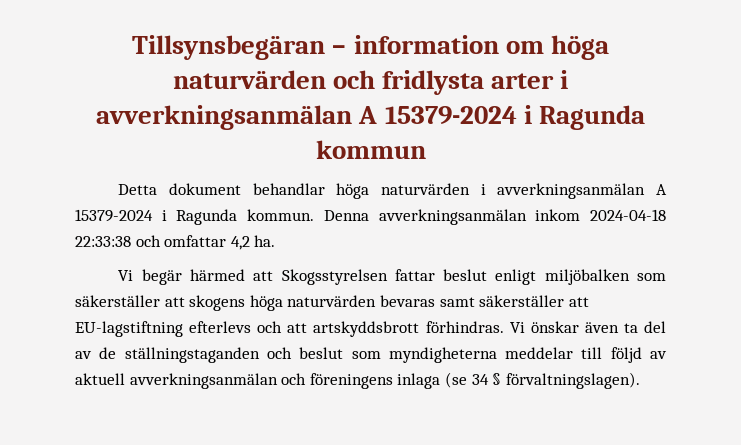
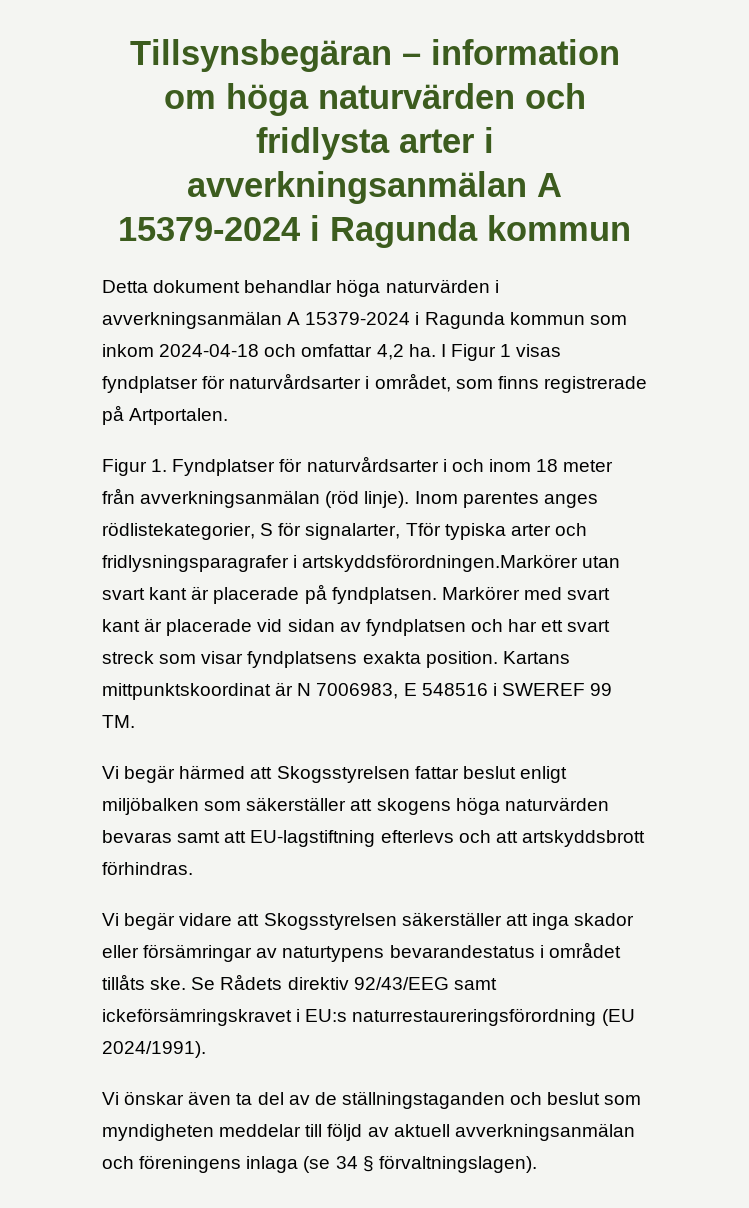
- Detta dokument behandlar höga naturvärden i avverkningsanmälan A 15379-2024 i Ragunda kommun. Denna avverkningsanmälan inkom 2024-04-18 22:33:38 och omfattar 4,2 ha.
+ Detta dokument behandlar höga naturvärden i avverkningsanmälan A 15379-2024 i Ragunda kommun som inkom 2024-04-18 och omfattar 4,2 ha. I Figur 1 visas fyndplatser för naturvårdsarter i området, som finns registrerade på Artportalen.
+ Figur 1. Fyndplatser för naturvårdsarter i och inom 18 meter från avverkningsanmälan (röd linje). Inom parentes anges rödlistekategorier, S för signalarter, Tför typiska arter och fridlysningsparagrafer i artskyddsförordningen.Markörer utan svart kant är placerade på fyndplatsen. Markörer med svart kant är placerade vid sidan av fyndplatsen och har ett svart streck som visar fyndplatsens exakta position. Kartans mittpunktskoordinat är N 7006983, E 548516 i SWEREF 99 TM.
- Vi begär härmed att Skogsstyrelsen fattar beslut enligt miljöbalken som säkerställer att skogens höga naturvärden bevaras samt säkerställer att EU-lagstiftning efterlevs och att artskyddsbrott förhindras. Vi önskar även ta del av de ställningstaganden och beslut som myndigheterna meddelar till följd av aktuell avverkningsanmälan och föreningens inlaga (se 34 § förvaltningslagen).
+ Vi begär härmed att Skogsstyrelsen fattar beslut enligt miljöbalken som säkerställer att skogens höga naturvärden bevaras samt att EU-lagstiftning efterlevs och att artskyddsbrott förhindras.
+ Vi begär vidare att Skogsstyrelsen säkerställer att inga skador eller försämringar av naturtypens bevarandestatus i området tillåts ske. Se Rådets direktiv 92/43/EEG samt ickeförsämringskravet i EU:s naturrestaureringsförordning (EU 2024/1991).
+ Vi önskar även ta del av de ställningstaganden och beslut som myndigheten meddelar till följd av aktuell avverkningsanmälan och föreningens inlaga (se 34 § förvaltningslagen).

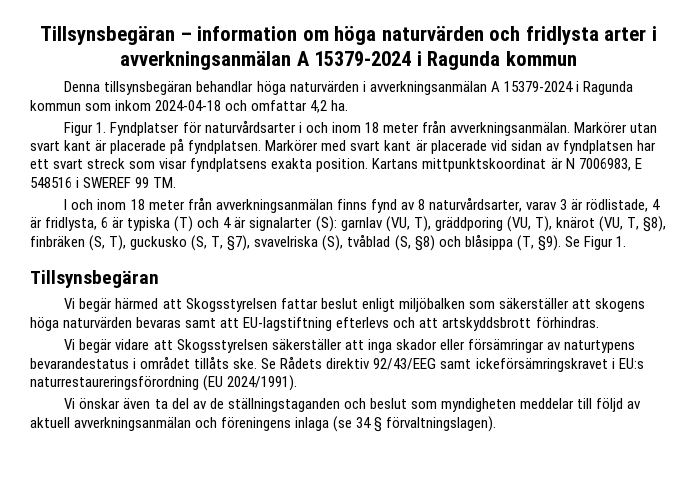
- Detta dokument behandlar höga naturvärden i avverkningsanmälan A 15379-2024 i Ragunda kommun som inkom 2024-04-18 och omfattar 4,2 ha. I Figur 1 visas fyndplatser för naturvårdsarter i området, som finns registrerade på Artportalen.
+ Denna tillsynsbegäran behandlar höga naturvärden i avverkningsanmälan A 15379-2024 i Ragunda kommun som inkom 2024-04-18 och omfattar 4,2 ha.
- Figur 1. Fyndplatser för naturvårdsarter i och inom 18 meter från avverkningsanmälan (röd linje). Inom parentes anges rödlistekategorier, S för signalarter, Tför typiska arter och fridlysningsparagrafer i artskyddsförordningen.Markörer utan svart kant är placerade på fyndplatsen.
+ Figur 1. Fyndplatser för naturvårdsarter i och inom 18 meter från avverkningsanmälan. Markörer utan svart kant är placerade på fyndplatsen.
- Markörer med svart kant är placerade vid sidan av fyndplatsen och har ett svart streck som visar fyndplatsens exakta position.
+ Markörer med svart kant är placerade vid sidan av fyndplatsen har ett svart streck som visar fyndplatsens exakta position.
+ I och inom 18 meter från avverkningsanmälan finns fynd av 8 naturvårdsarter, varav 3 är rödlistade, 4 är fridlysta, 6 är typiska (T) och 4 är signalarter (S): garnlav (VU, T), gräddporing (VU, T), knärot (VU, T, §8), finbräken (S, T), guckusko (S, T, §7), svavelriska (S), tvåblad (S, §8) och blåsippa (T, §9). Se Figur 1.
+ Tillsynsbegäran

